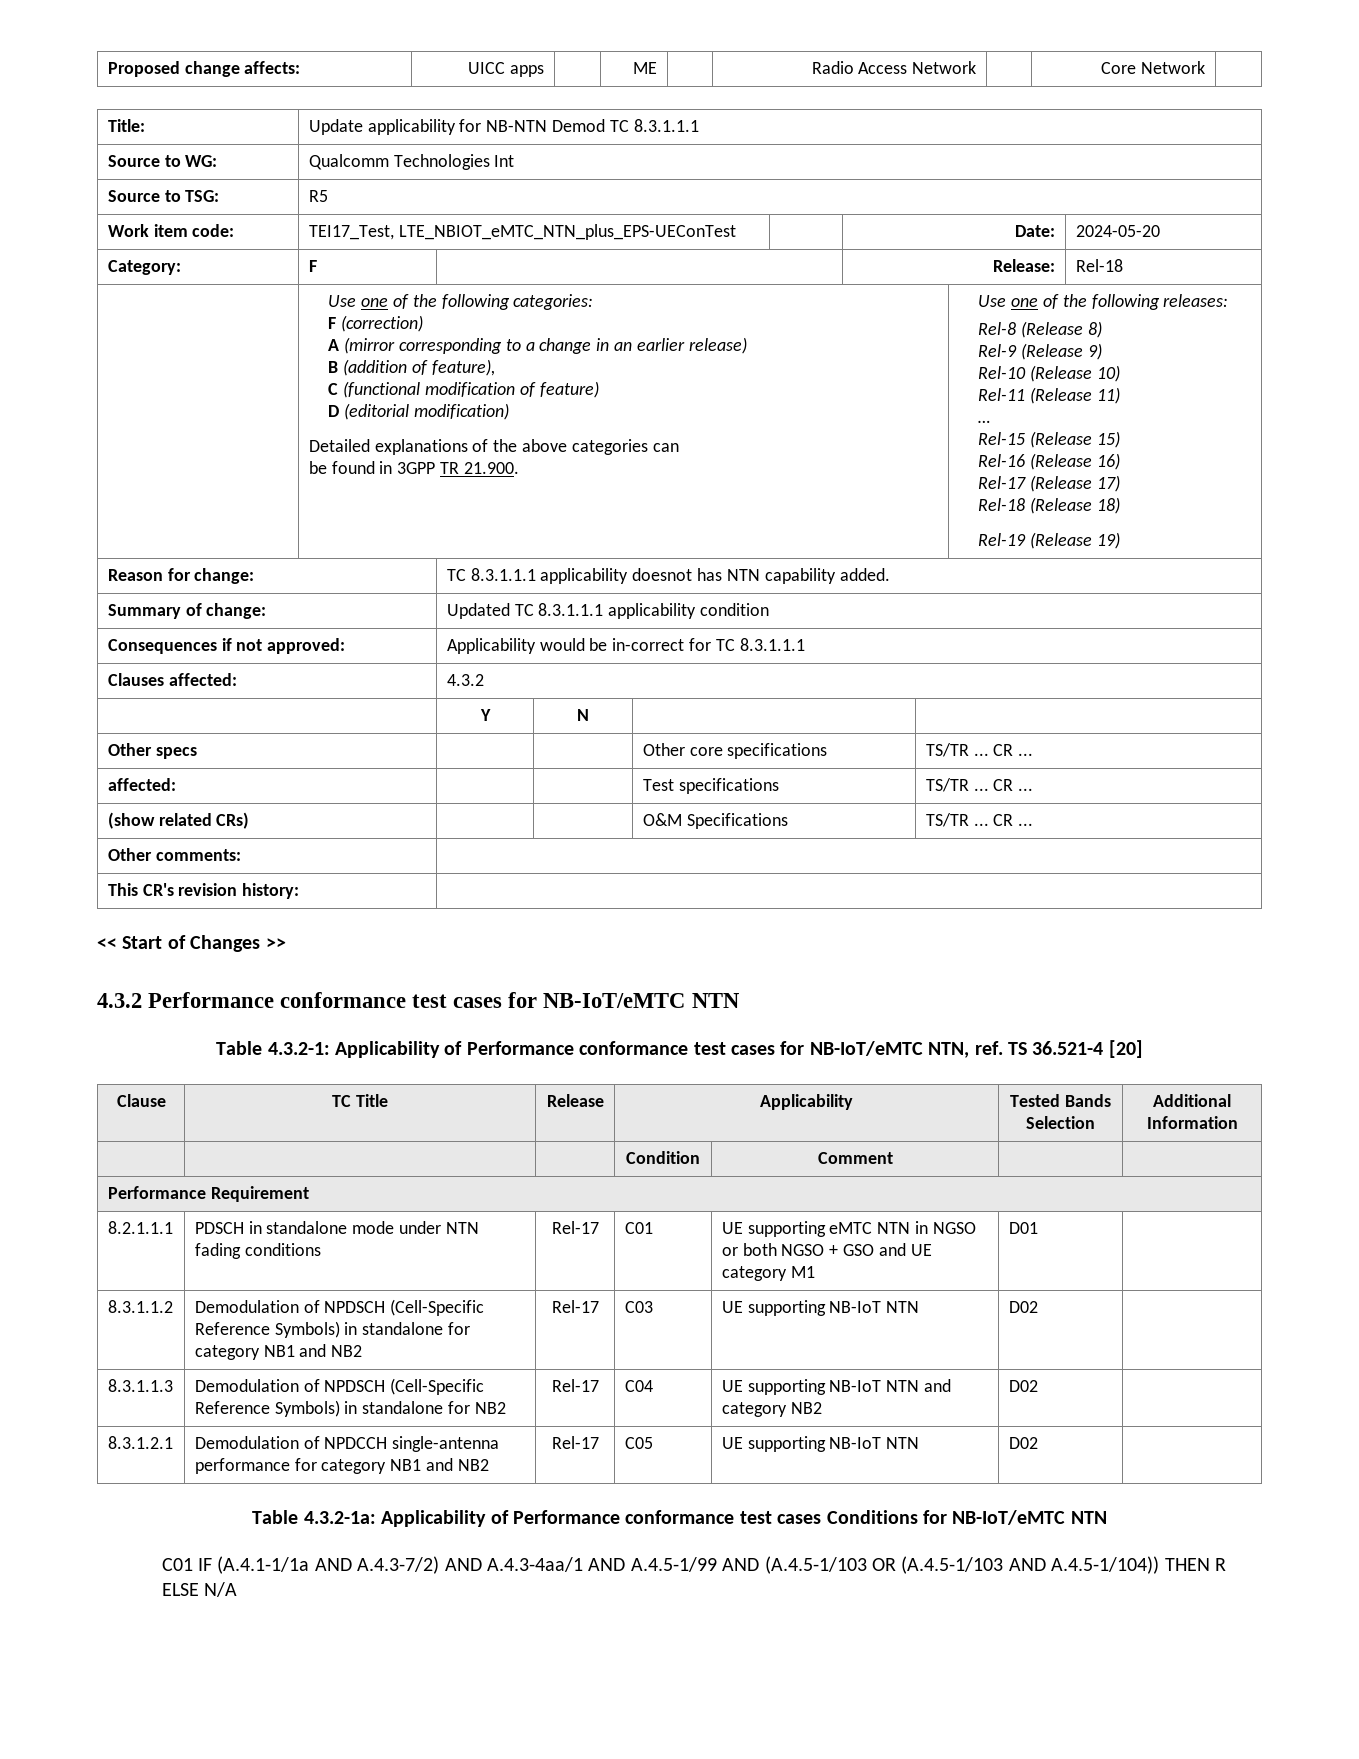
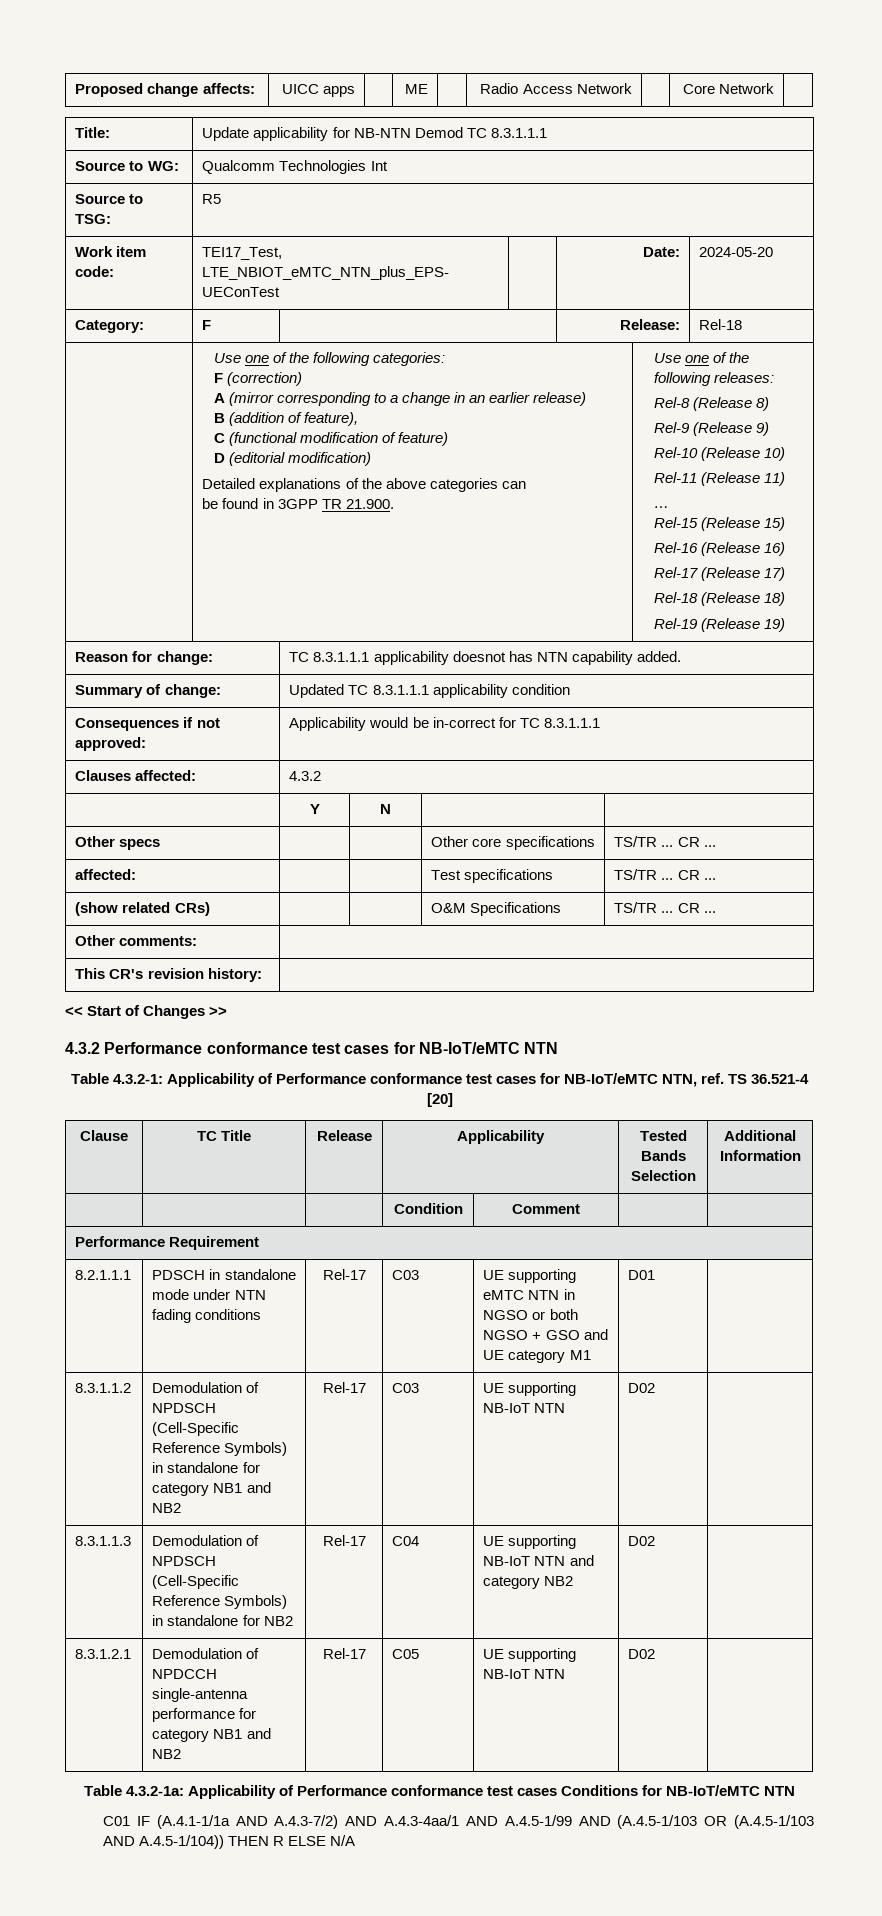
- 8.2.1.1.1 | PDSCH in standalone mode under NTN fading conditions | Rel-17 | C01 | UE supporting eMTC NTN in NGSO or both NGSO + GSO and UE category M1 | D01 |
+ 8.2.1.1.1 | PDSCH in standalone mode under NTN fading conditions | Rel-17 | C03 | UE supporting eMTC NTN in NGSO or both NGSO + GSO and UE category M1 | D01 |

